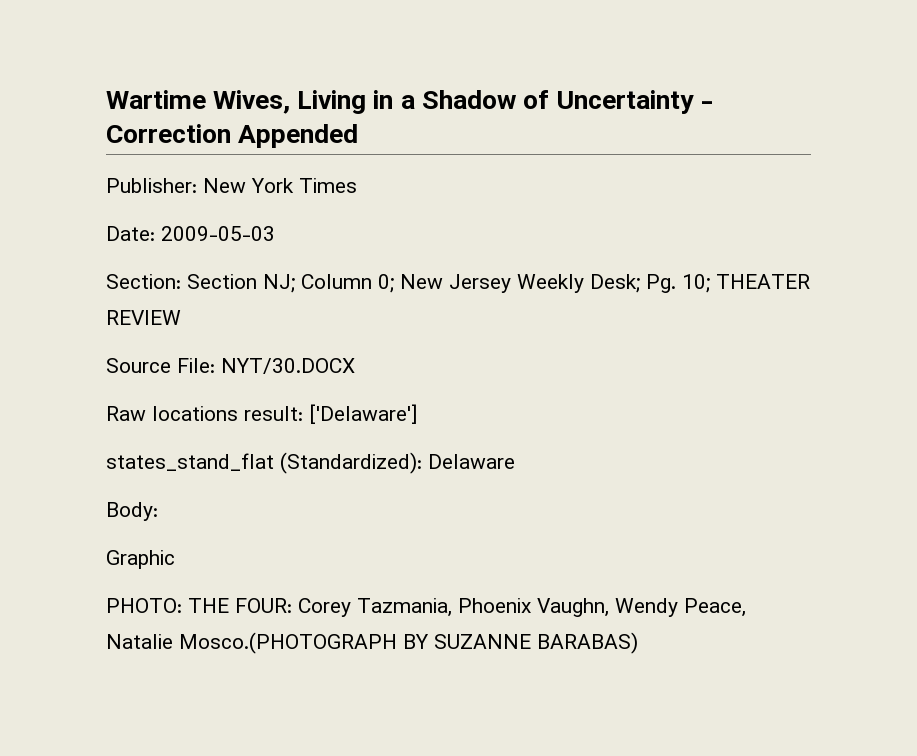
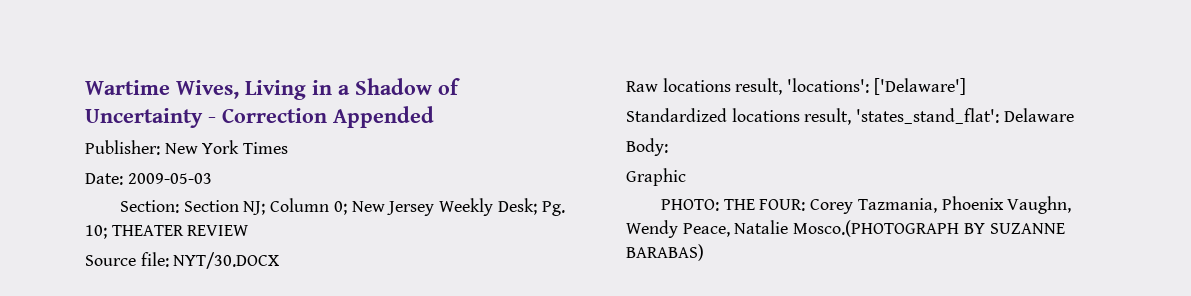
- Source File: NYT/30.DOCX
+ Source file: NYT/30.DOCX
- Raw locations result: ['Delaware']
+ Raw locations result, 'locations': ['Delaware']
- states_stand_flat (Standardized): Delaware
+ Standardized locations result, 'states_stand_flat': Delaware

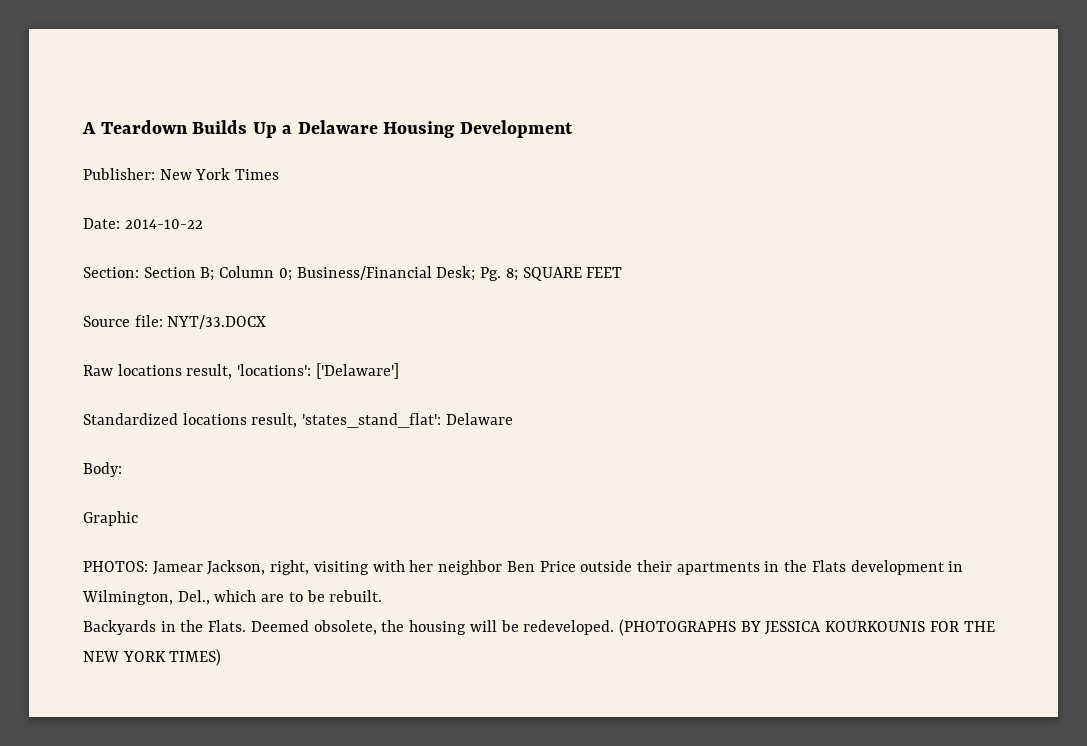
- Wartime Wives, Living in a Shadow of Uncertainty - Correction Appended
+ A Teardown Builds Up a Delaware Housing Development
- Date: 2009-05-03
+ Date: 2014-10-22
- Section: Section NJ; Column 0; New Jersey Weekly Desk; Pg. 10; THEATER REVIEW
+ Section: Section B; Column 0; Business/Financial Desk; Pg. 8; SQUARE FEET
- Source file: NYT/30.DOCX
+ Source file: NYT/33.DOCX
- PHOTO: THE FOUR: Corey Tazmania, Phoenix Vaughn, Wendy Peace, Natalie Mosco.(PHOTOGRAPH BY SUZANNE BARABAS)
+ PHOTOS: Jamear Jackson, right, visiting with her neighbor Ben Price outside their apartments in the Flats development in Wilmington, Del., which are to be rebuilt.
+ Backyards in the Flats. Deemed obsolete, the housing will be redeveloped. (PHOTOGRAPHS BY JESSICA KOURKOUNIS FOR THE NEW YORK TIMES)

